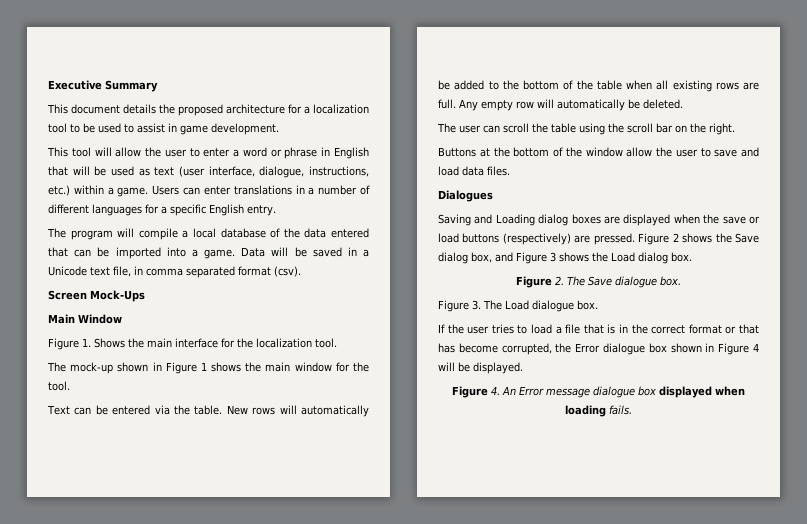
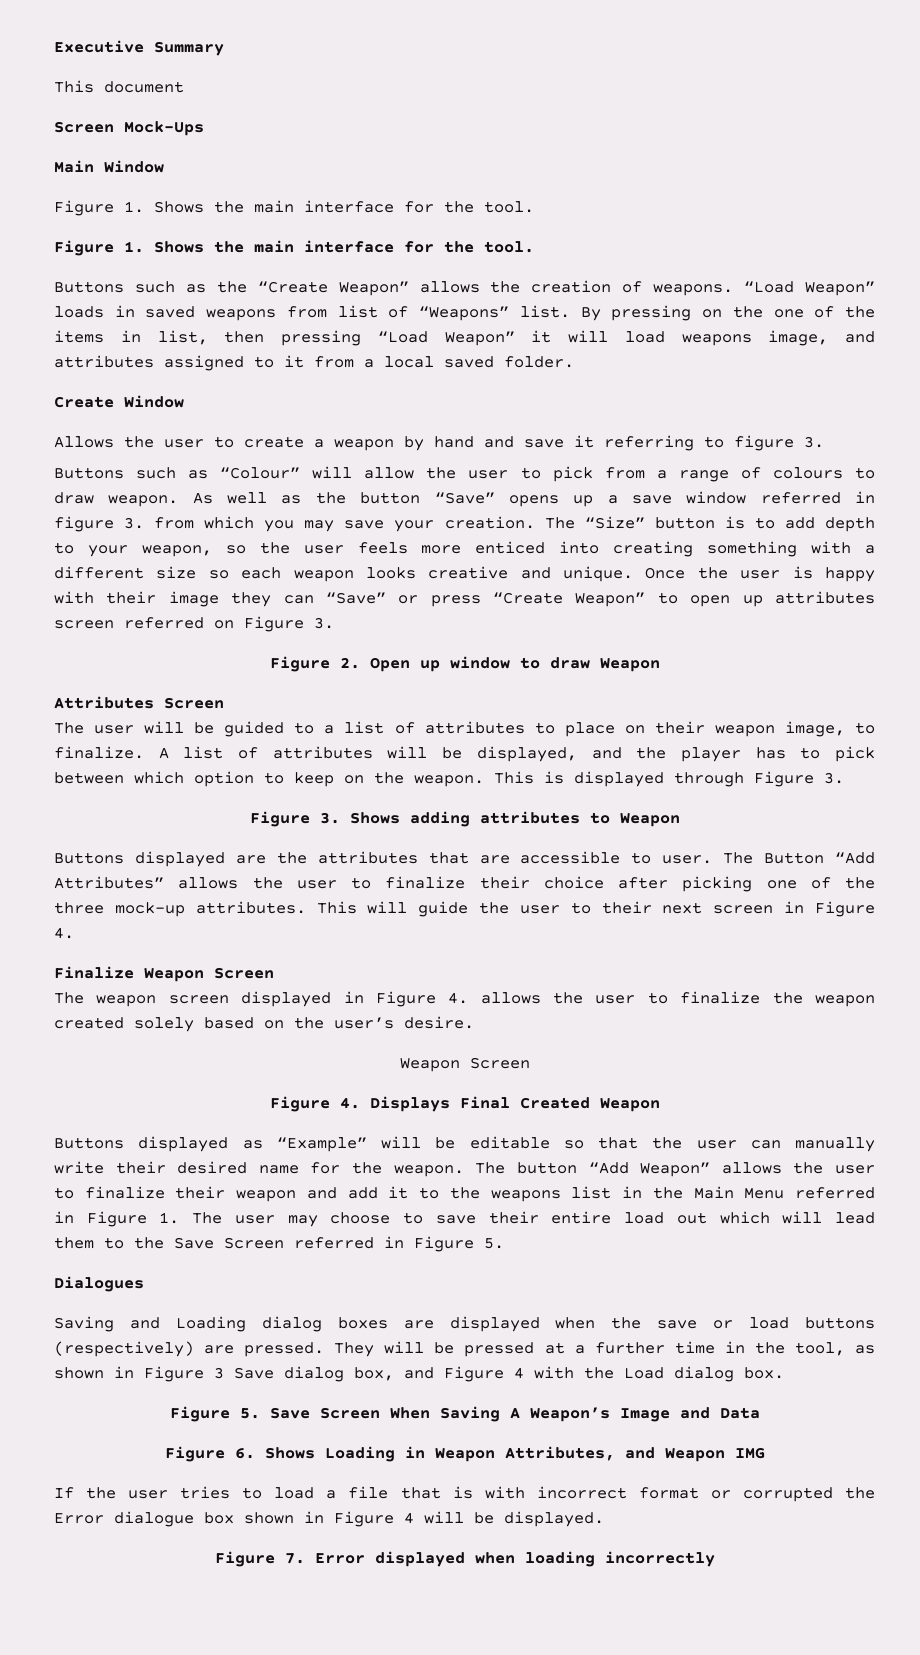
- This document details the proposed architecture for a localization tool to be used to assist in game development.
- This tool will allow the user to enter a word or phrase in English that will be used as text (user interface, dialogue, instructions, etc.) within a game. Users can enter translations in a number of different languages for a specific English entry.
- The program will compile a local database of the data entered that can be imported into a game. Data will be saved in a Unicode text file, in comma separated format (csv).
+ This document
  Main Window
- Figure 1. Shows the main interface for the localization tool.
- The mock-up shown in Figure 1 shows the main window for the tool.
- Text can be entered via the table. New rows will automatically be added to the bottom of the table when all existing rows are full. Any empty row will automatically be deleted.
- The user can scroll the table using the scroll bar on the right.
- Buttons at the bottom of the window allow the user to save and load data files.
+ Figure 1. Shows the main interface for the tool.
+ Figure 1. Shows the main interface for the tool.
+ Buttons such as the “Create Weapon” allows the creation of weapons. “Load Weapon” loads in saved weapons from list of “Weapons” list. By pressing on the one of the items in list, then pressing “Load Weapon” it will load weapons image, and attributes assigned to it from a local saved folder.
+ Create Window
+ Allows the user to create a weapon by hand and save it referring to figure 3.
+ Buttons such as “Colour” will allow the user to pick from a range of colours to draw weapon. As well as the button “Save” opens up a save window referred in figure 3. from which you may save your creation. The “Size” button is to add depth to your weapon, so the user feels more enticed into creating something with a different size so each weapon looks creative and unique. Once the user is happy with their image they can “Save” or press “Create Weapon” to open up attributes screen referred on Figure 3.
+ Figure 2. Open up window to draw Weapon
+ Attributes Screen
+ The user will be guided to a list of attributes to place on their weapon image, to finalize. A list of attributes will be displayed, and the player has to pick between which option to keep on the weapon. This is displayed through Figure 3.
+ Figure 3. Shows adding attributes to Weapon
+ Buttons displayed are the attributes that are accessible to user. The Button “Add Attributes” allows the user to finalize their choice after picking one of the three mock-up attributes. This will guide the user to their next screen in Figure 4.
+ Finalize Weapon Screen
+ The weapon screen displayed in Figure 4. allows the user to finalize the weapon created solely based on the user’s desire.
+ Weapon Screen
+ Figure 4. Displays Final Created Weapon
+ Buttons displayed as “Example” will be editable so that the user can manually write their desired name for the weapon. The button “Add Weapon” allows the user to finalize their weapon and add it to the weapons list in the Main Menu referred in Figure 1. The user may choose to save their entire load out which will lead them to the Save Screen referred in Figure 5.
- Figure 2 shows the Save dialog box, and Figure 3 shows the Load dialog box.
+ They will be pressed at a further time in the tool, as shown in Figure 3 Save dialog box, and Figure 4 with the Load dialog box.
- Figure 2. The Save dialogue box.
- Figure 3. The Load dialogue box.
+ Figure 5. Save Screen When Saving A Weapon’s Image and Data
+ Figure 6. Shows Loading in Weapon Attributes, and Weapon IMG
- If the user tries to load a file that is in the correct format or that has become corrupted, the Error dialogue box shown in Figure 4 will be displayed.
+ If the user tries to load a file that is with incorrect format or corrupted the Error dialogue box shown in Figure 4 will be displayed.
- Figure 4. An Error message dialogue box displayed when loading fails.
+ Figure 7. Error displayed when loading incorrectly

